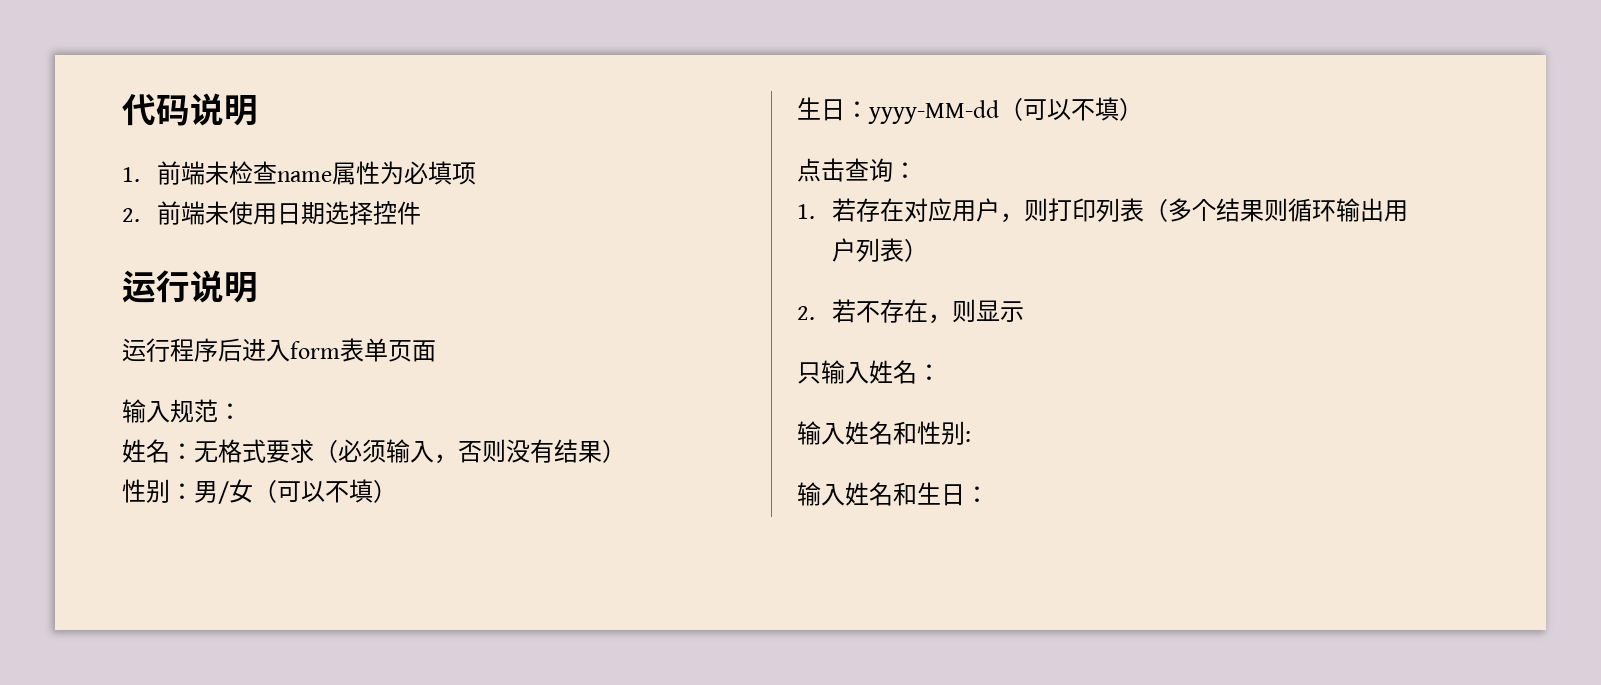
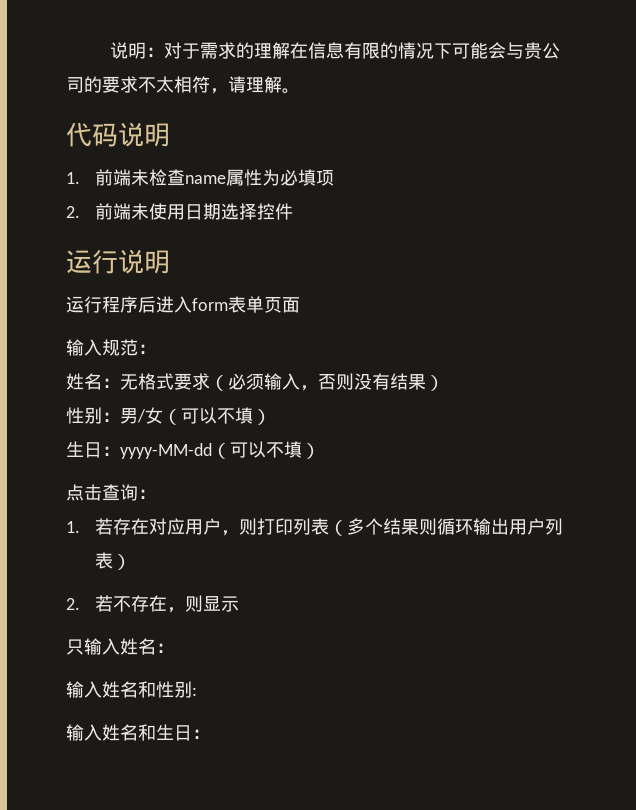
+ 说明：对于需求的理解在信息有限的情况下可能会与贵公司的要求不太相符，请理解。

